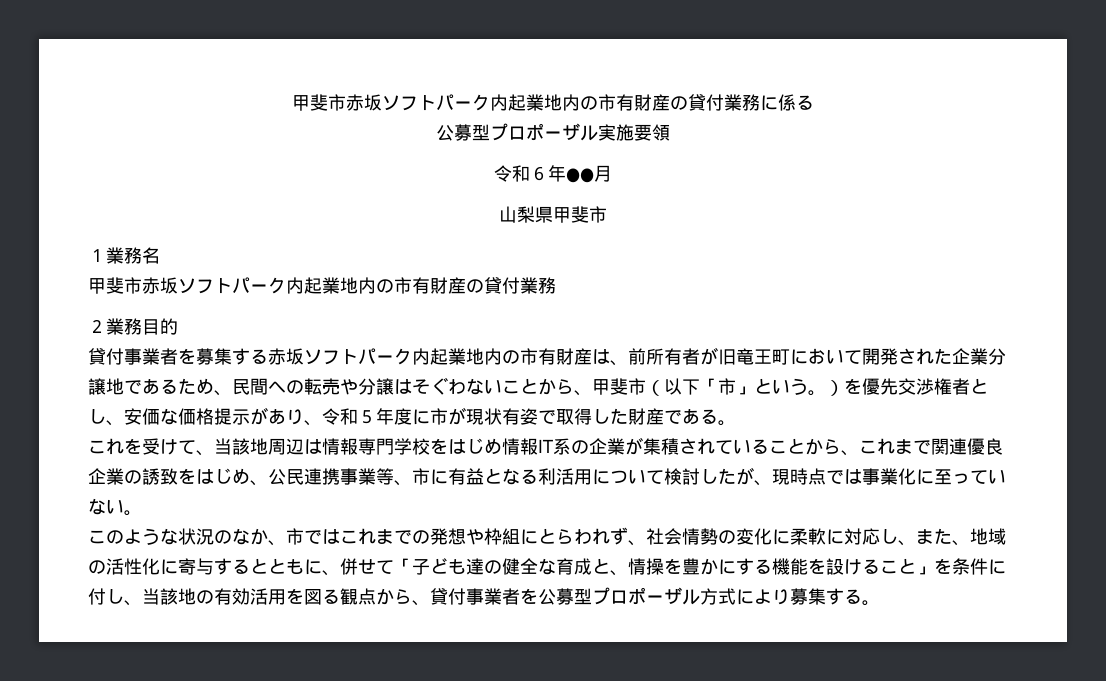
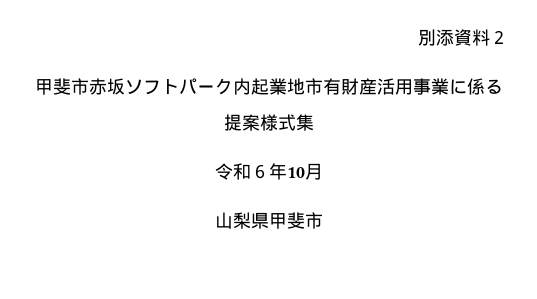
- 甲斐市赤坂ソフトパーク内起業地内の市有財産の貸付業務に係る
- 公募型プロポーザル実施要領
- 令和６年●●月
+ 別添資料２
+ 甲斐市赤坂ソフトパーク内起業地市有財産活用事業に係る
+ 提案様式集
+ 令和６年10月
  山梨県甲斐市
- １業務名
- 甲斐市赤坂ソフトパーク内起業地内の市有財産の貸付業務
- ２業務目的
- 貸付事業者を募集する赤坂ソフトパーク内起業地内の市有財産は、前所有者が旧竜王町において開発された企業分譲地であるため、民間への転売や分譲はそぐわないことから、甲斐市（以下「市」という。）を優先交渉権者とし、安価な価格提示があり、令和５年度に市が現状有姿で取得した財産である。
- これを受けて、当該地周辺は情報専門学校をはじめ情報IT系の企業が集積されていることから、これまで関連優良企業の誘致をはじめ、公民連携事業等、市に有益となる利活用について検討したが、現時点では事業化に至っていない。
- このような状況のなか、市ではこれまでの発想や枠組にとらわれず、社会情勢の変化に柔軟に対応し、また、地域の活性化に寄与するとともに、併せて「子ども達の健全な育成と、情操を豊かにする機能を設けること」を条件に付し、当該地の有効活用を図る観点から、貸付事業者を公募型プロポーザル方式により募集する。

